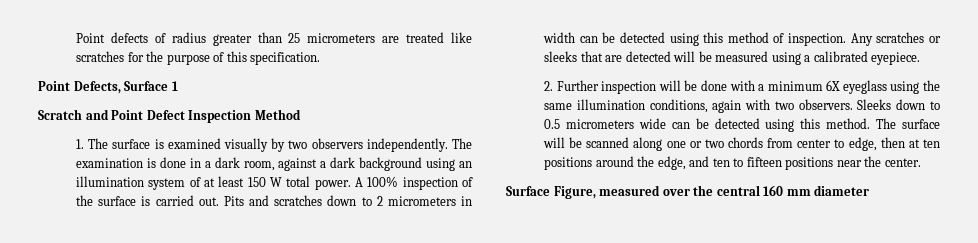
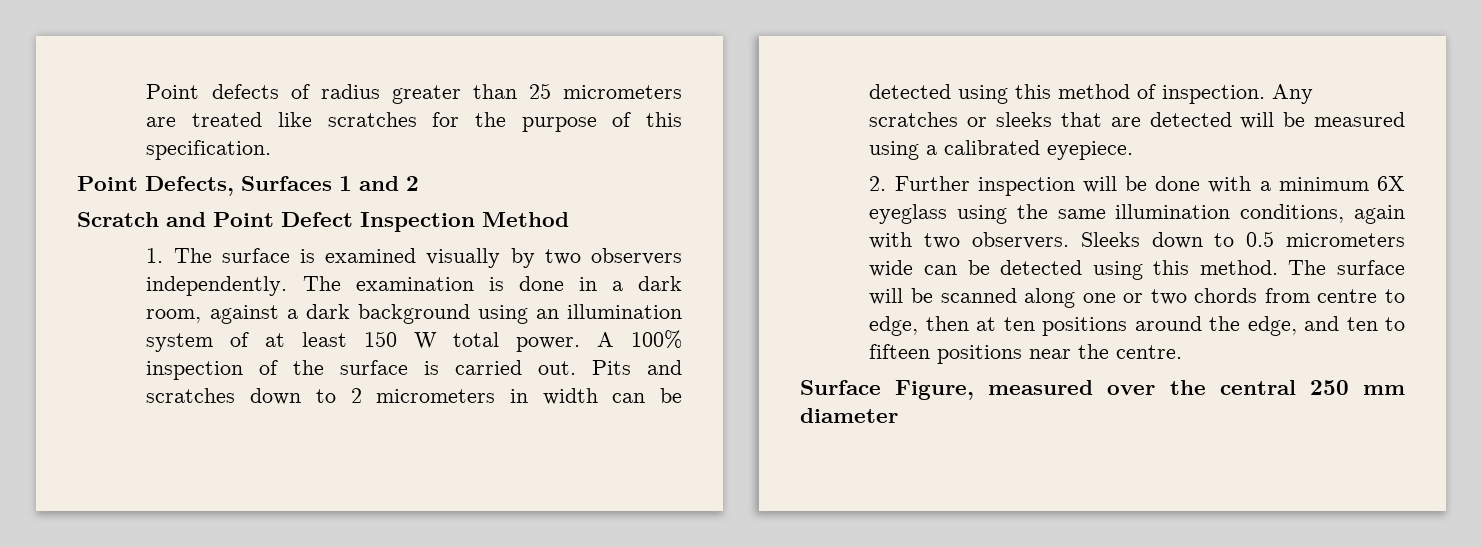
- Point Defects, Surface 1
+ Point Defects, Surfaces 1 and 2
- The surface will be scanned along one or two chords from center to edge, then at ten positions around the edge, and ten to fifteen positions near the center.
+ The surface will be scanned along one or two chords from centre to edge, then at ten positions around the edge, and ten to fifteen positions near the centre.
- Surface Figure, measured over the central 160 mm diameter
+ Surface Figure, measured over the central 250 mm diameter

